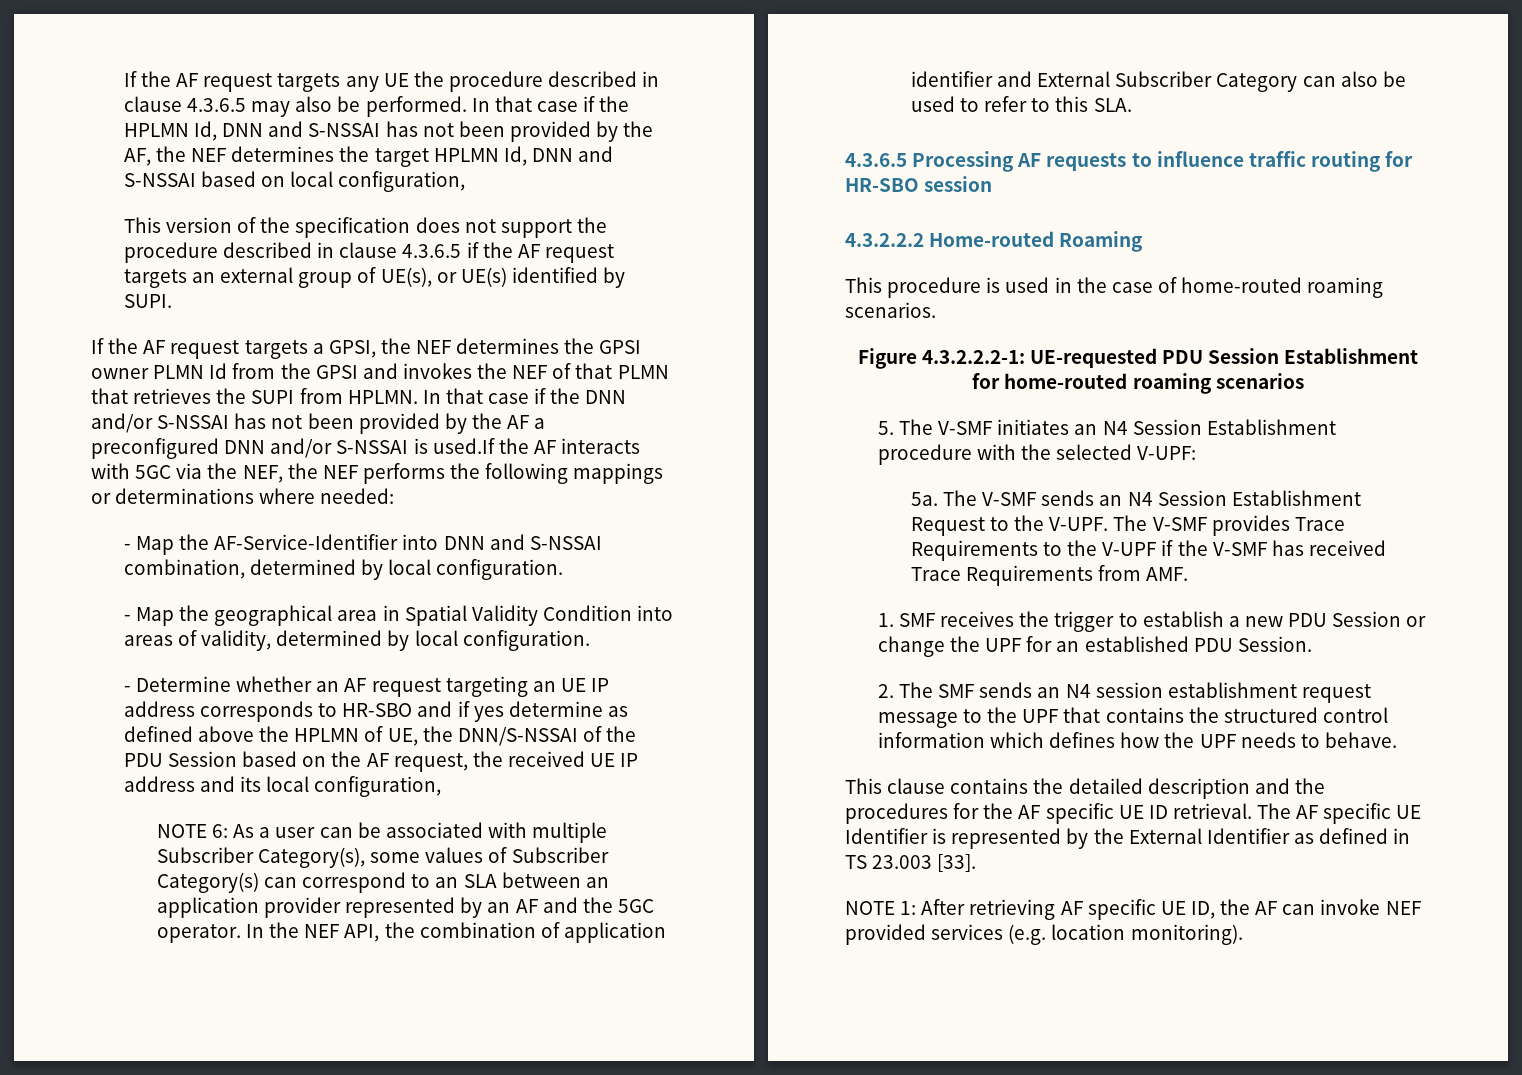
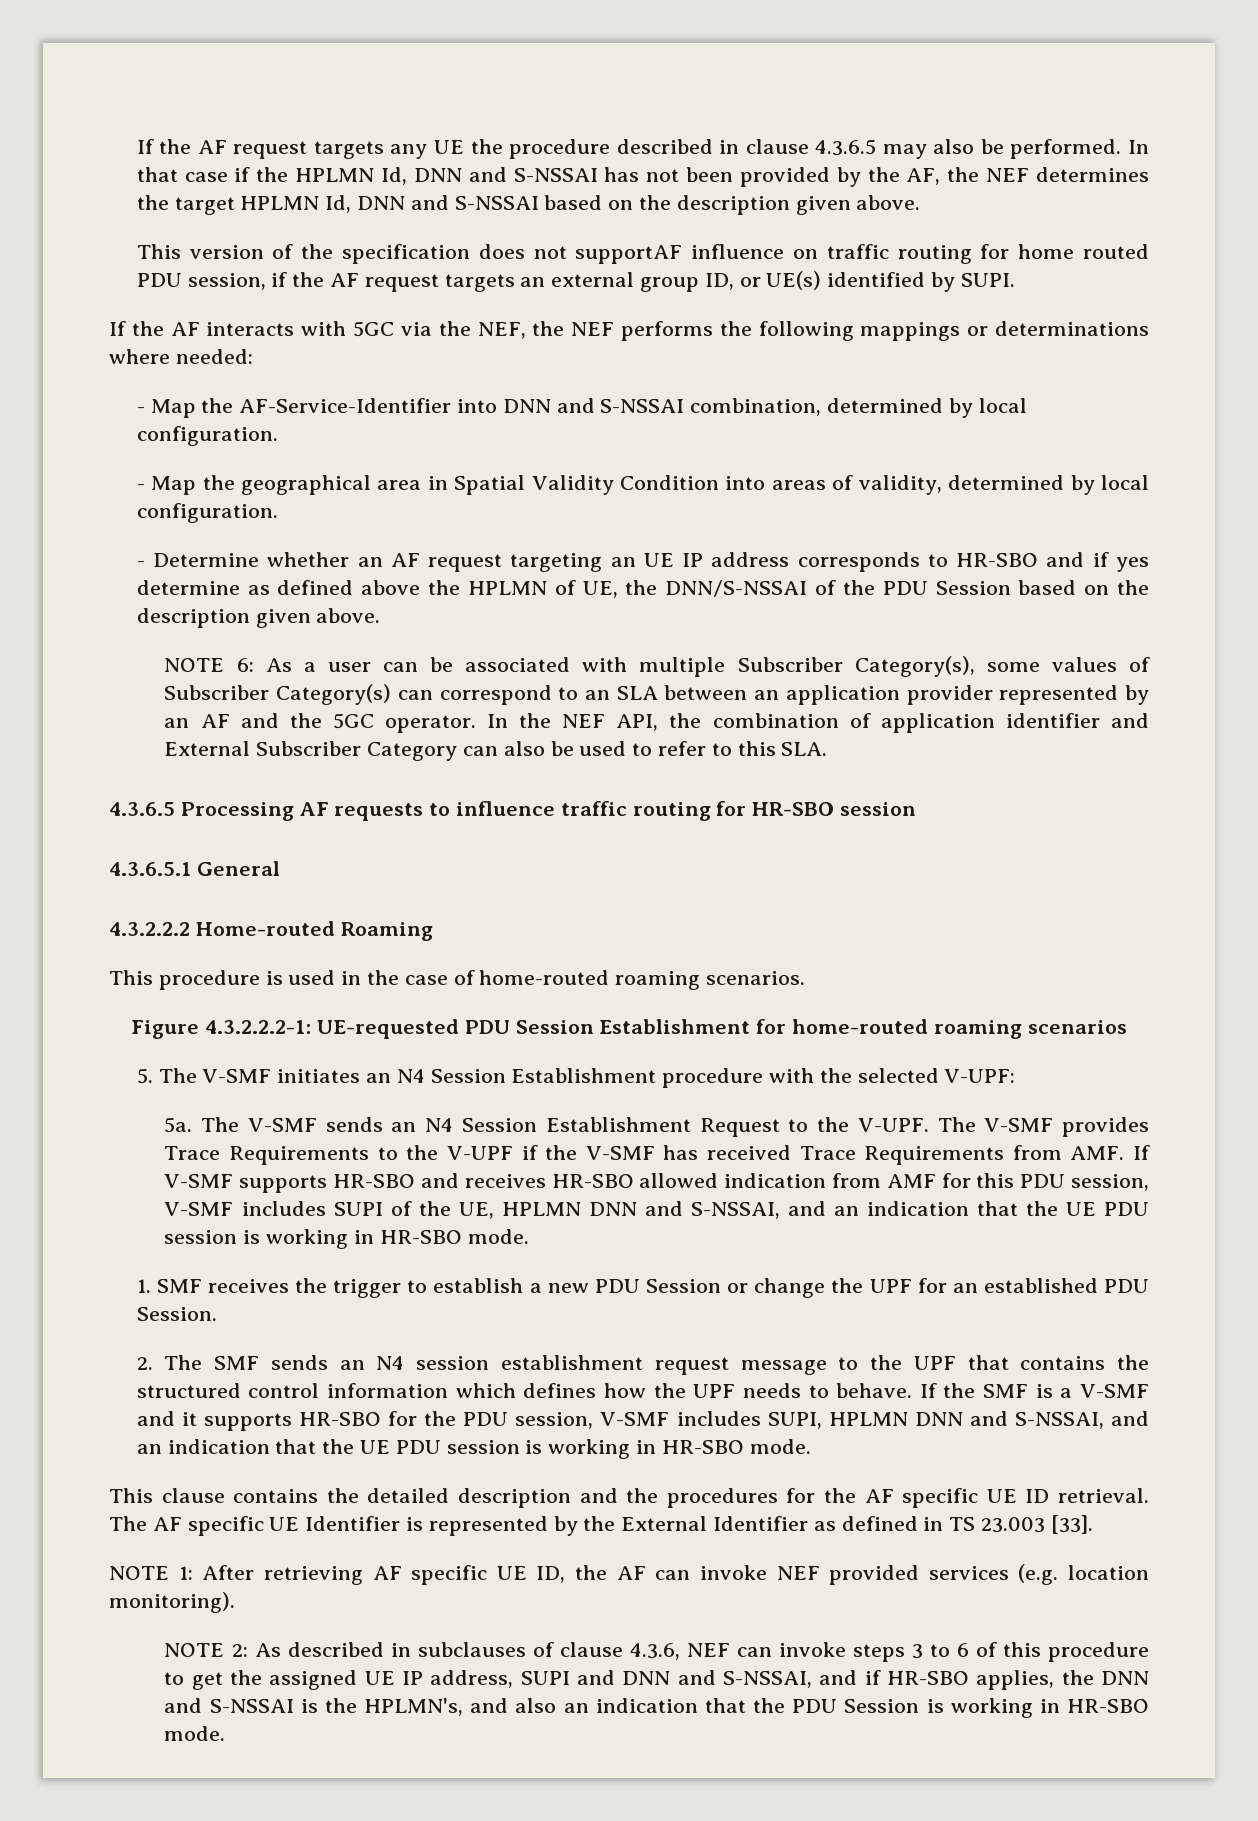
- In that case if the HPLMN Id, DNN and S-NSSAI has not been provided by the AF, the NEF determines the target HPLMN Id, DNN and S-NSSAI based on local configuration,
+ In that case if the HPLMN Id, DNN and S-NSSAI has not been provided by the AF, the NEF determines the target HPLMN Id, DNN and S-NSSAI based on the description given above.
- This version of the specification does not support the procedure described in clause 4.3.6.5 if the AF request targets an external group of UE(s), or UE(s) identified by SUPI.
+ This version of the specification does not supportAF influence on traffic routing for home routed PDU session, if the AF request targets an external group ID, or UE(s) identified by SUPI.
- If the AF request targets a GPSI, the NEF determines the GPSI owner PLMN Id from the GPSI and invokes the NEF of that PLMN that retrieves the SUPI from HPLMN. In that case if the DNN and/or S-NSSAI has not been provided by the AF a preconfigured DNN and/or S-NSSAI is used.If the AF interacts with 5GC via the NEF, the NEF performs the following mappings or determinations where needed:
+ If the AF interacts with 5GC via the NEF, the NEF performs the following mappings or determinations where needed:
- - Determine whether an AF request targeting an UE IP address corresponds to HR-SBO and if yes determine as defined above the HPLMN of UE, the DNN/S-NSSAI of the PDU Session based on the AF request, the received UE IP address and its local configuration,
+ - Determine whether an AF request targeting an UE IP address corresponds to HR-SBO and if yes determine as defined above the HPLMN of UE, the DNN/S-NSSAI of the PDU Session based on the description given above.
+ 4.3.6.5.1 General
- The V-SMF provides Trace Requirements to the V-UPF if the V-SMF has received Trace Requirements from AMF.
+ The V-SMF provides Trace Requirements to the V-UPF if the V-SMF has received Trace Requirements from AMF. If V-SMF supports HR-SBO and receives HR-SBO allowed indication from AMF for this PDU session, V-SMF includes SUPI of the UE, HPLMN DNN and S-NSSAI, and an indication that the UE PDU session is working in HR-SBO mode.
+ If the SMF is a V-SMF and it supports HR-SBO for the PDU session, V-SMF includes SUPI, HPLMN DNN and S-NSSAI, and an indication that the UE PDU session is working in HR-SBO mode.
+ NOTE 2: As described in subclauses of clause 4.3.6, NEF can invoke steps 3 to 6 of this procedure to get the assigned UE IP address, SUPI and DNN and S-NSSAI, and if HR-SBO applies, the DNN and S-NSSAI is the HPLMN's, and also an indication that the PDU Session is working in HR-SBO mode.

